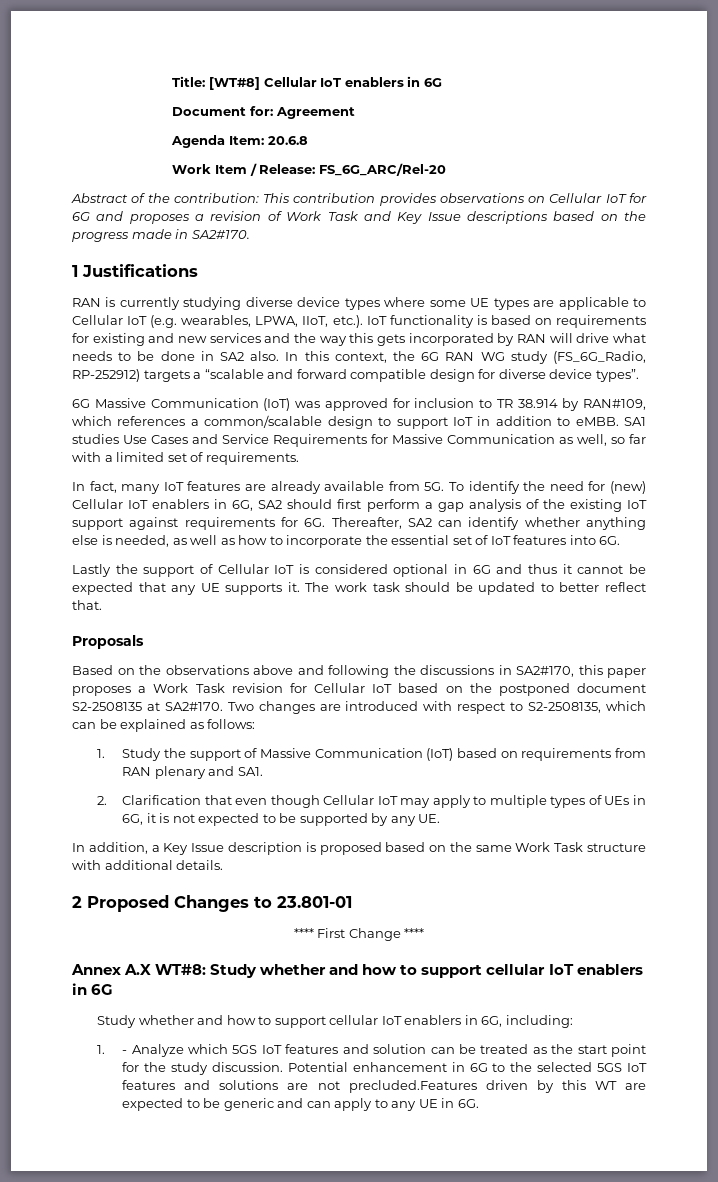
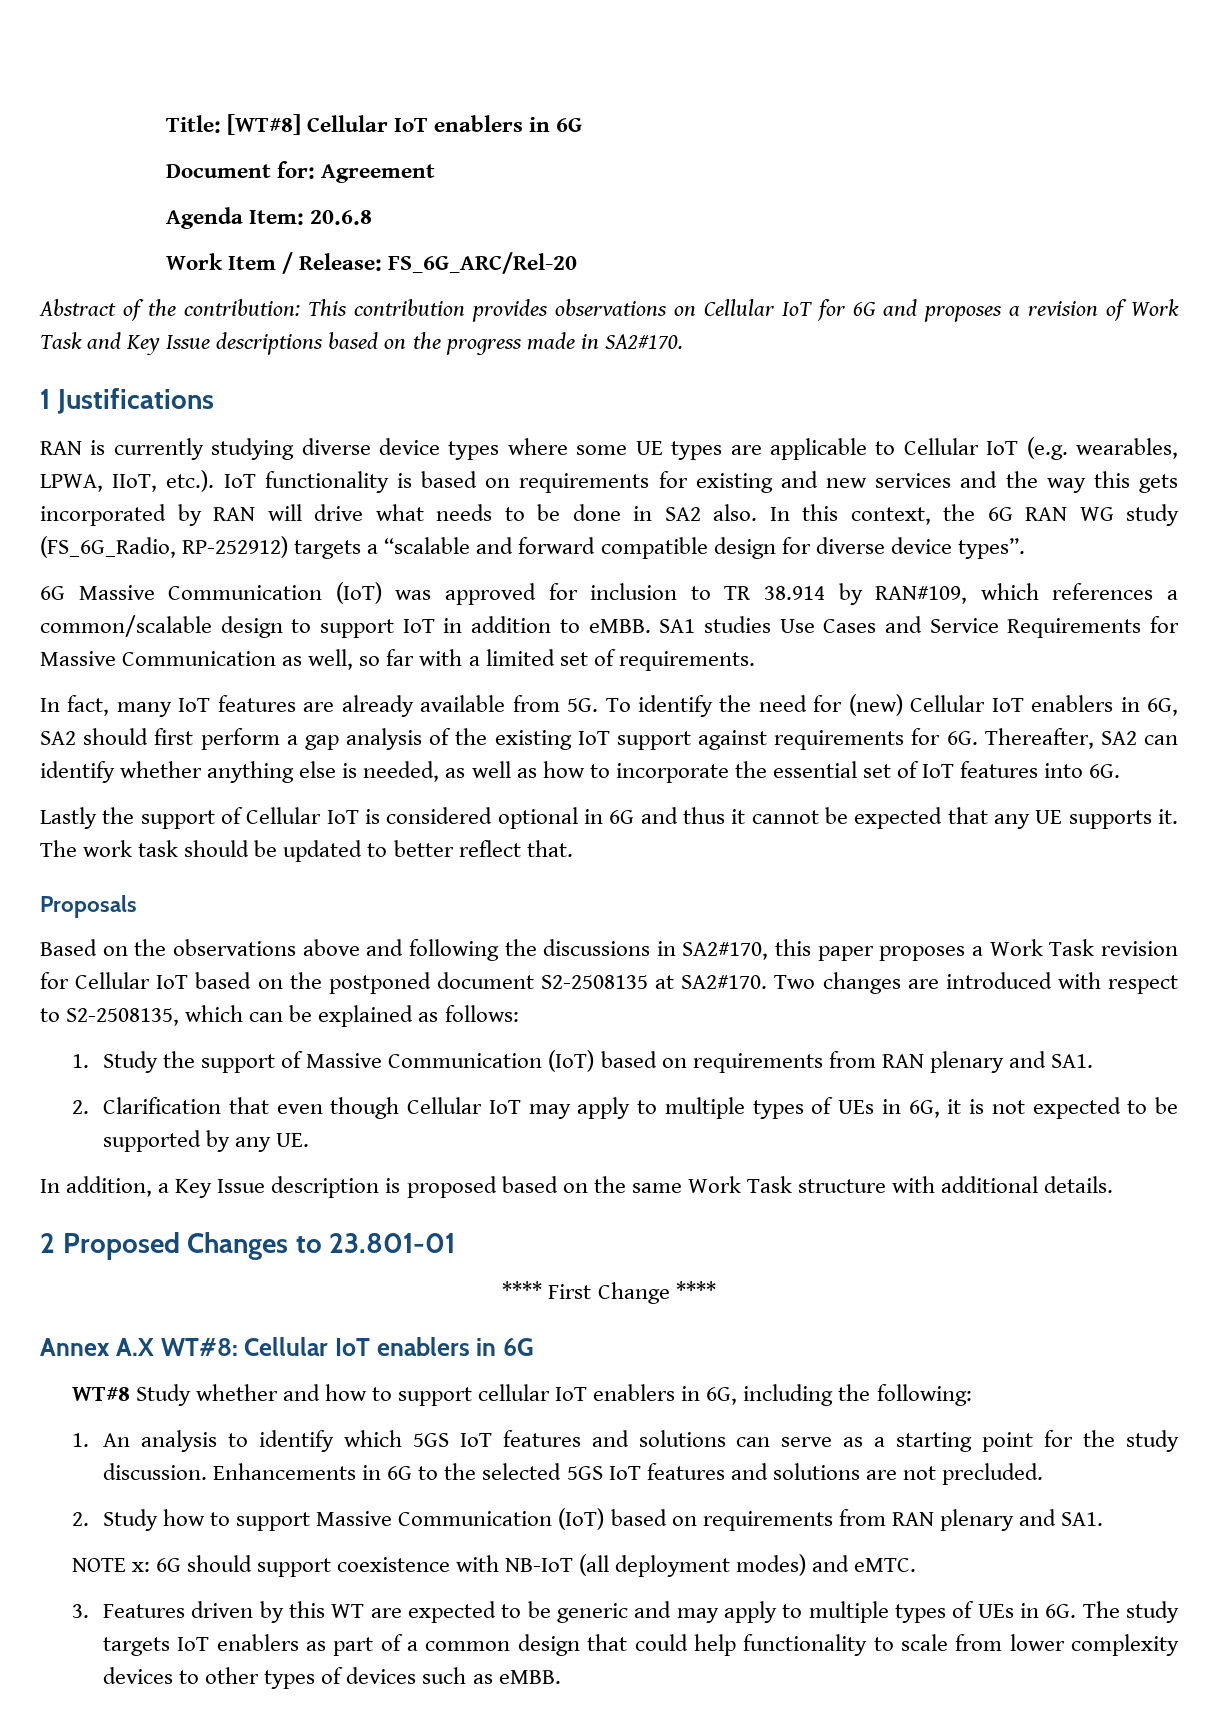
- Annex A.X WT#8: Study whether and how to support cellular IoT enablers in 6G
- Study whether and how to support cellular IoT enablers in 6G, including:
- 1. - Analyze which 5GS IoT features and solution can be treated as the start point for the study discussion.
+ Annex A.X WT#8: Cellular IoT enablers in 6G
+ WT#8 Study whether and how to support cellular IoT enablers in 6G, including the following:
+ 1. An analysis to identify which 5GS IoT features and solutions can serve as a starting point for the study discussion.
- Potential enhancement in 6G to the selected 5GS IoT features and solutions are not precluded.Features driven by this WT are expected to be generic and can apply to any UE in 6G.
+ Enhancements in 6G to the selected 5GS IoT features and solutions are not precluded.
+ 2. Study how to support Massive Communication (IoT) based on requirements from RAN plenary and SA1.
+ NOTE x: 6G should support coexistence with NB-IoT (all deployment modes) and eMTC.
+ 3. Features driven by this WT are expected to be generic and may apply to multiple types of UEs in 6G. The study targets IoT enablers as part of a common design that could help functionality to scale from lower complexity devices to other types of devices such as eMBB.

